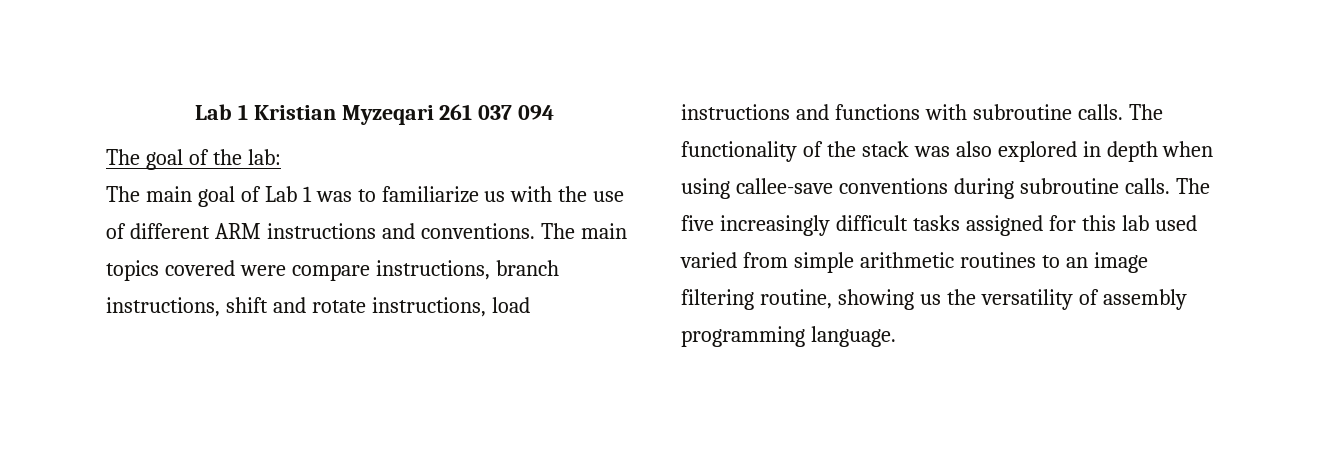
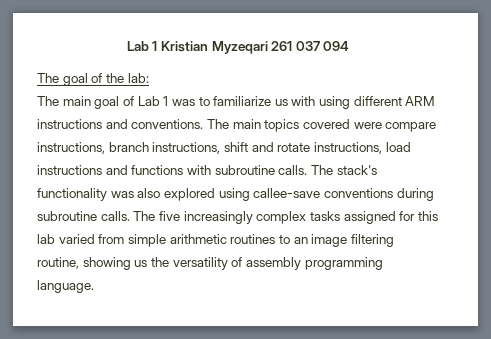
- The main goal of Lab 1 was to familiarize us with the use of different ARM instructions and conventions.
+ The main goal of Lab 1 was to familiarize us with using different ARM instructions and conventions.
- The functionality of the stack was also explored in depth when using callee-save conventions during subroutine calls.
+ The stack's functionality was also explored using callee-save conventions during subroutine calls.
- The five increasingly difficult tasks assigned for this lab used varied from simple arithmetic routines to an image filtering routine, showing us the versatility of assembly programming language.
+ The five increasingly complex tasks assigned for this lab varied from simple arithmetic routines to an image filtering routine, showing us the versatility of assembly programming language.

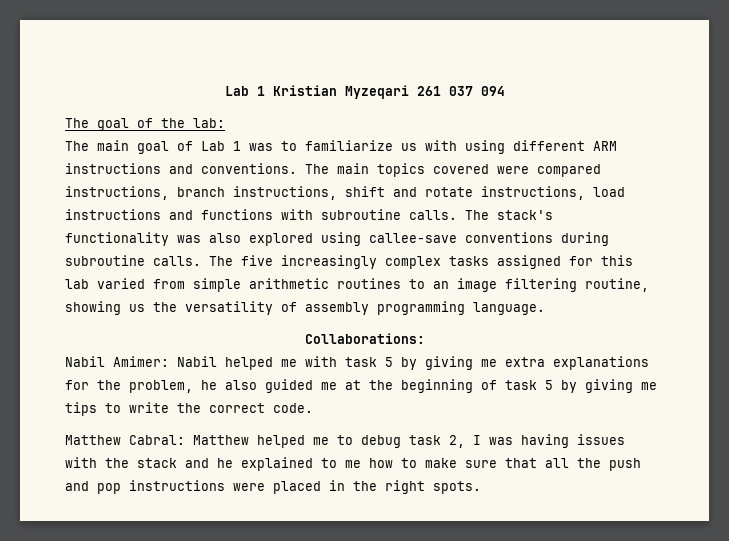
- The main topics covered were compare instructions, branch instructions, shift and rotate instructions, load instructions and functions with subroutine calls.
+ The main topics covered were compared instructions, branch instructions, shift and rotate instructions, load instructions and functions with subroutine calls.
+ Collaborations:
+ Nabil Amimer: Nabil helped me with task 5 by giving me extra explanations for the problem, he also guided me at the beginning of task 5 by giving me tips to write the correct code.
+ Matthew Cabral: Matthew helped me to debug task 2, I was having issues with the stack and he explained to me how to make sure that all the push and pop instructions were placed in the right spots.

